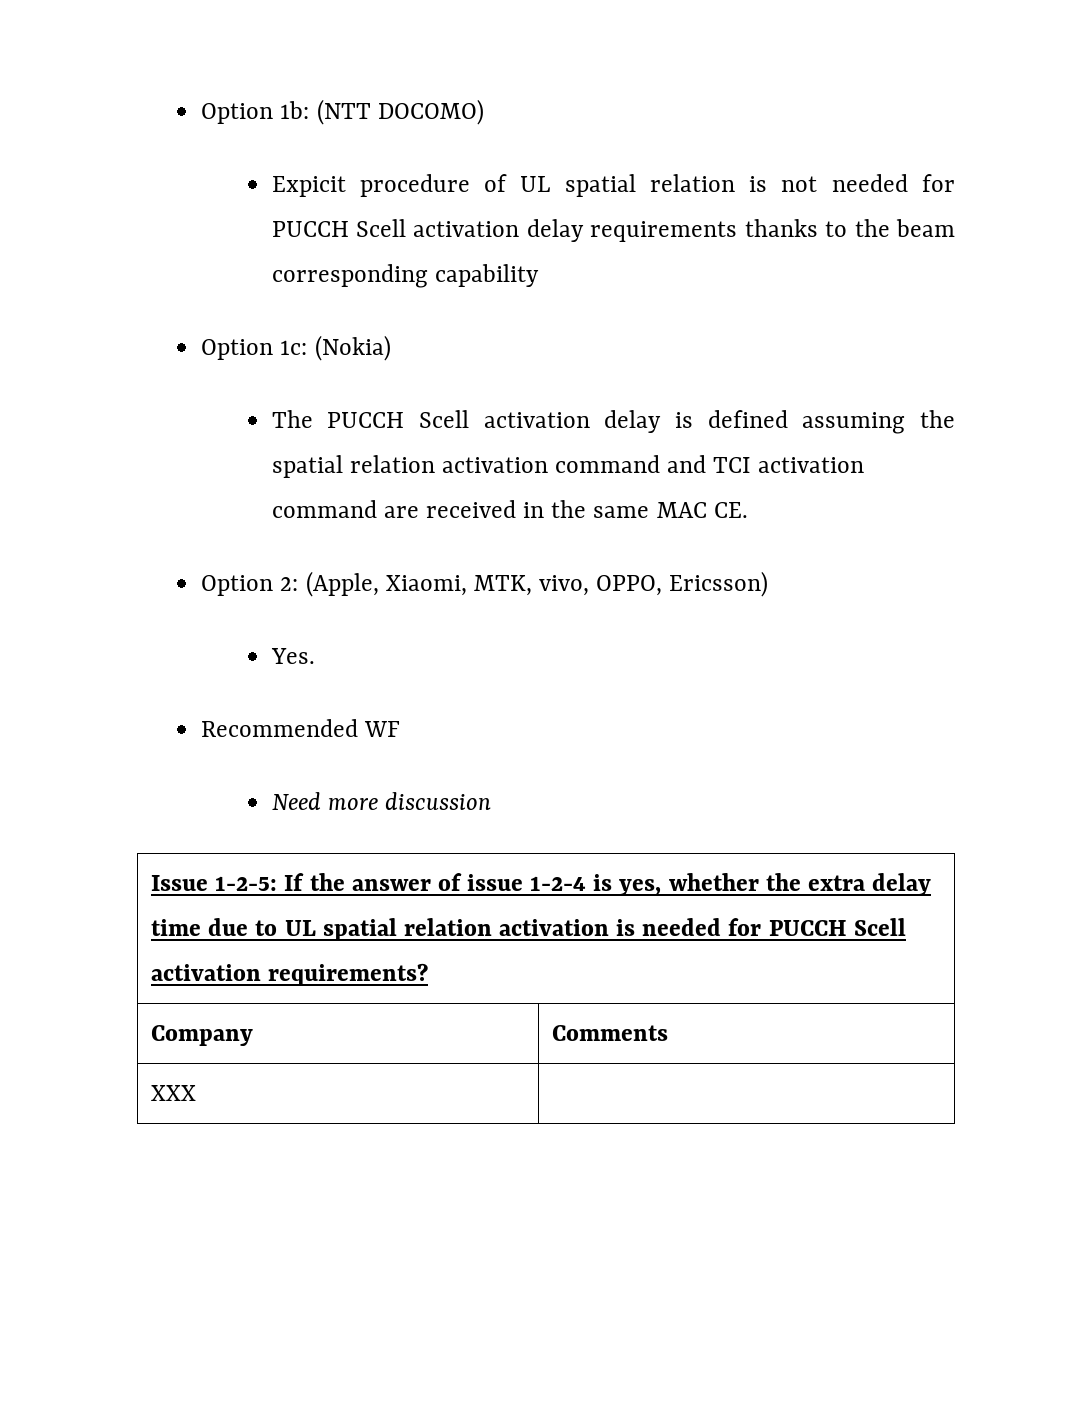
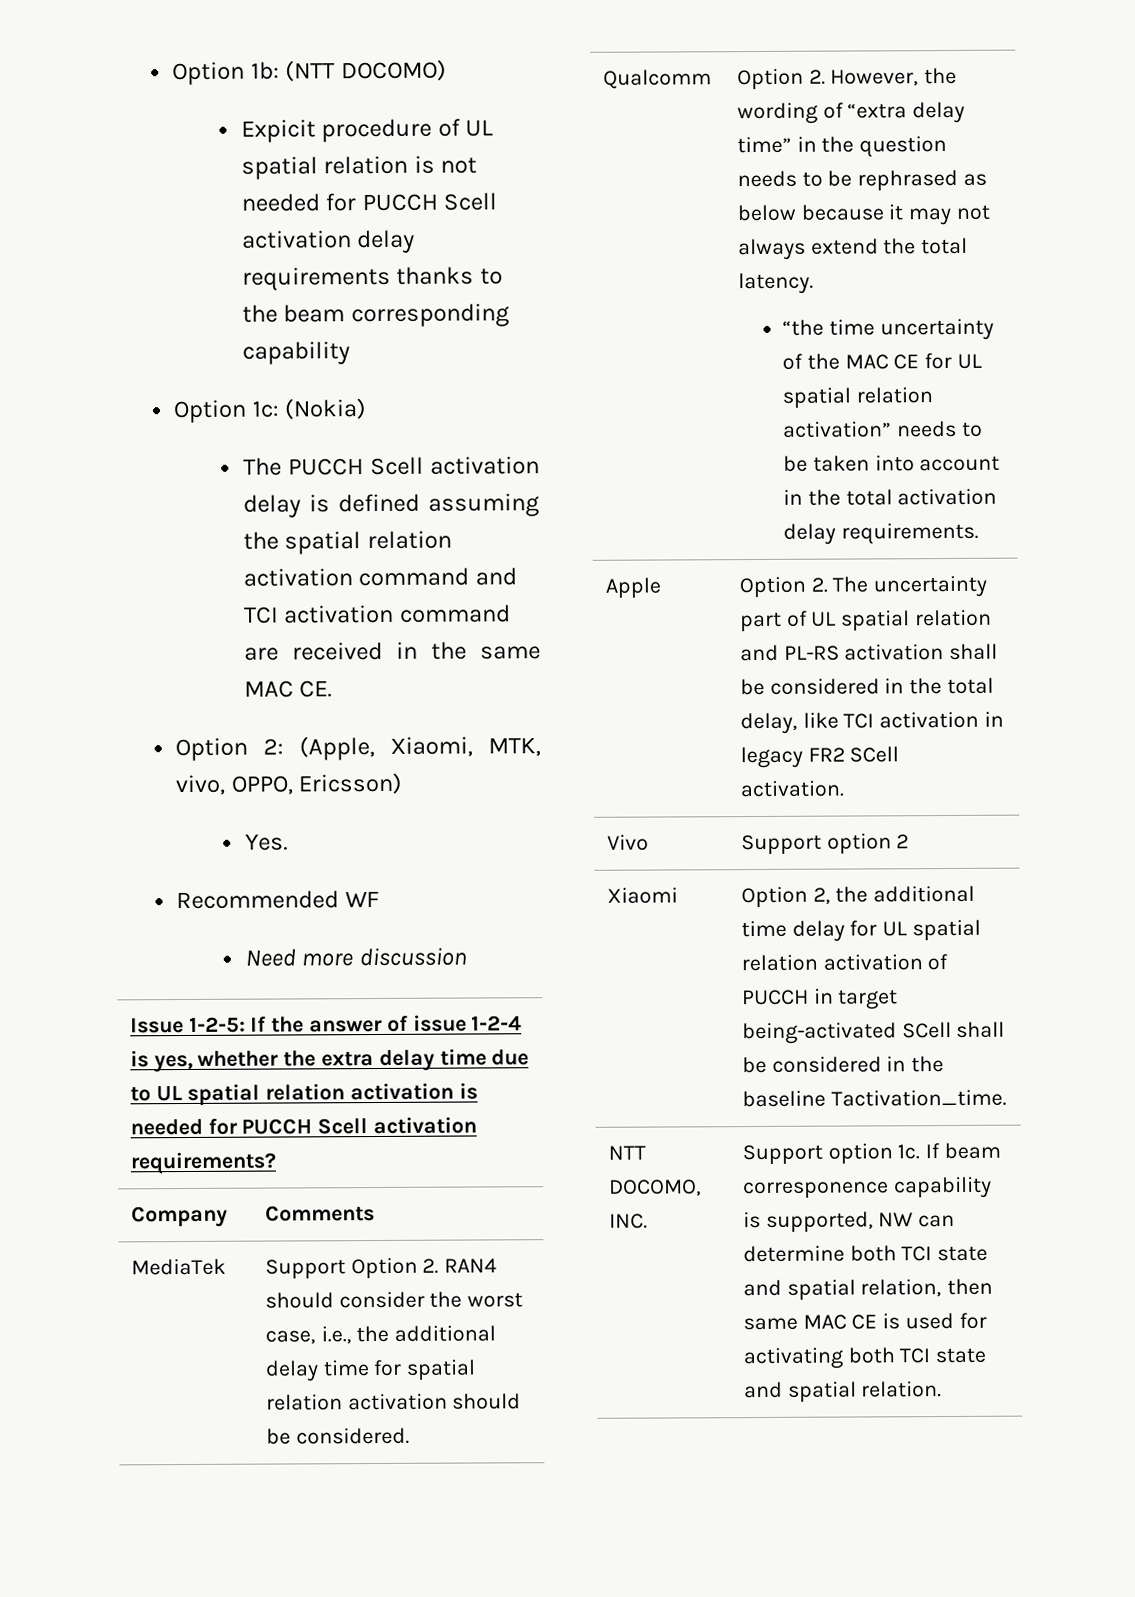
- XXX |
+ MediaTek | Support Option 2. RAN4 should consider the worst case, i.e., the additional delay time for spatial relation activation should be considered.
+ Qualcomm | Option 2. However, the wording of “extra delay time” in the question needs to be rephrased as below because it may not always extend the total latency.
+ “the time uncertainty of the MAC CE for UL spatial relation activation” needs to be taken into account in the total activation delay requirements.
+ Apple | Option 2. The uncertainty part of UL spatial relation and PL-RS activation shall be considered in the total delay, like TCI activation in legacy FR2 SCell activation.
+ Vivo | Support option 2
+ Xiaomi | Option 2, the additional time delay for UL spatial relation activation of PUCCH in target being-activated SCell shall be considered in the baseline Tactivation_time.
+ NTT DOCOMO, INC. | Support option 1c. If beam corresponence capability is supported, NW can determine both TCI state and spatial relation, then same MAC CE is used for activating both TCI state and spatial relation.

